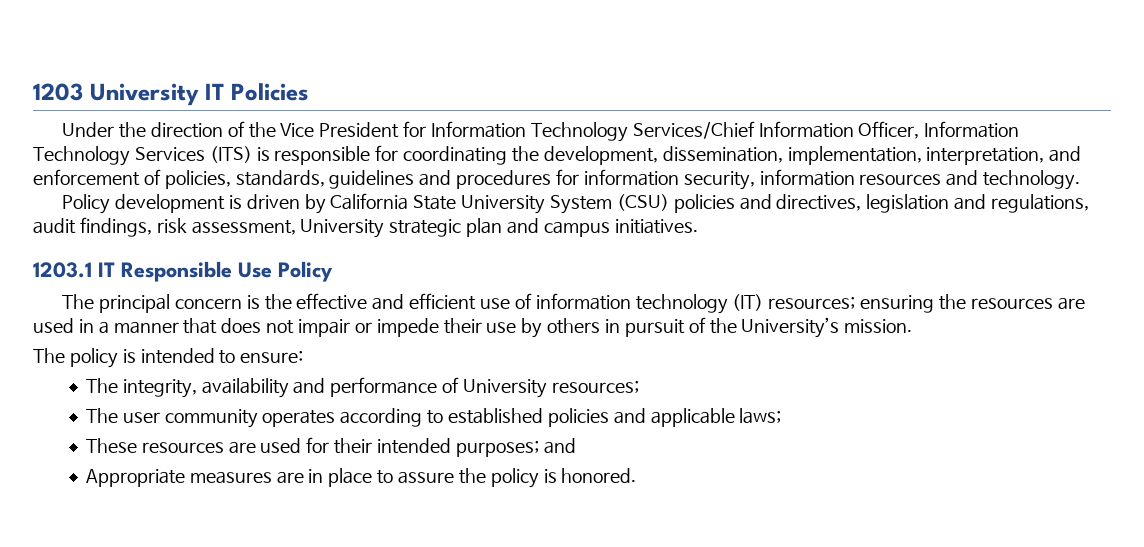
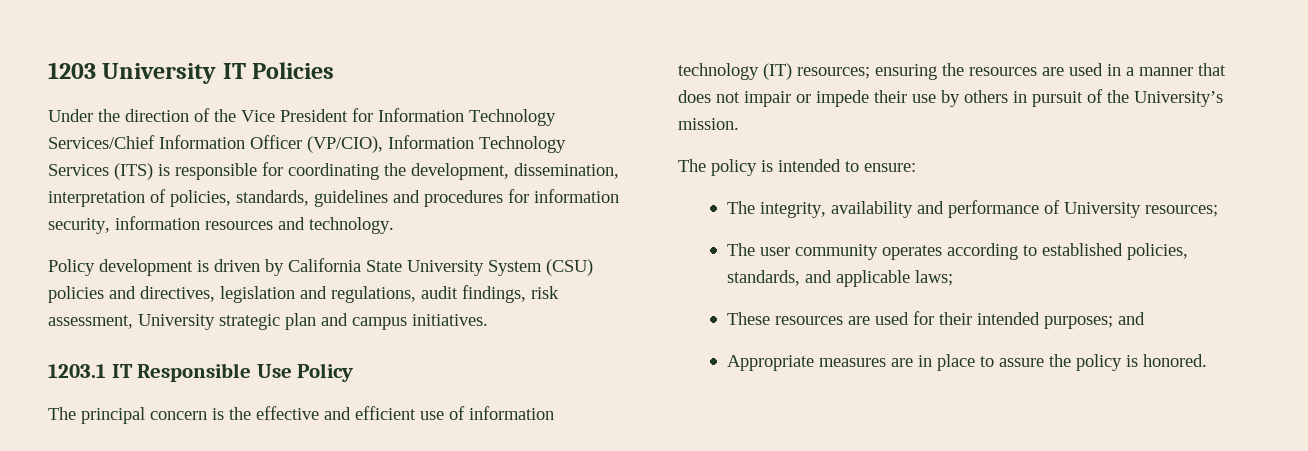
- Under the direction of the Vice President for Information Technology Services/Chief Information Officer, Information Technology Services (ITS) is responsible for coordinating the development, dissemination, implementation, interpretation, and enforcement of policies, standards, guidelines and procedures for information security, information resources and technology.
+ Under the direction of the Vice President for Information Technology Services/Chief Information Officer (VP/CIO), Information Technology Services (ITS) is responsible for coordinating the development, dissemination, interpretation of policies, standards, guidelines and procedures for information security, information resources and technology.
- The user community operates according to established policies and applicable laws;
+ The user community operates according to established policies, standards, and applicable laws;

